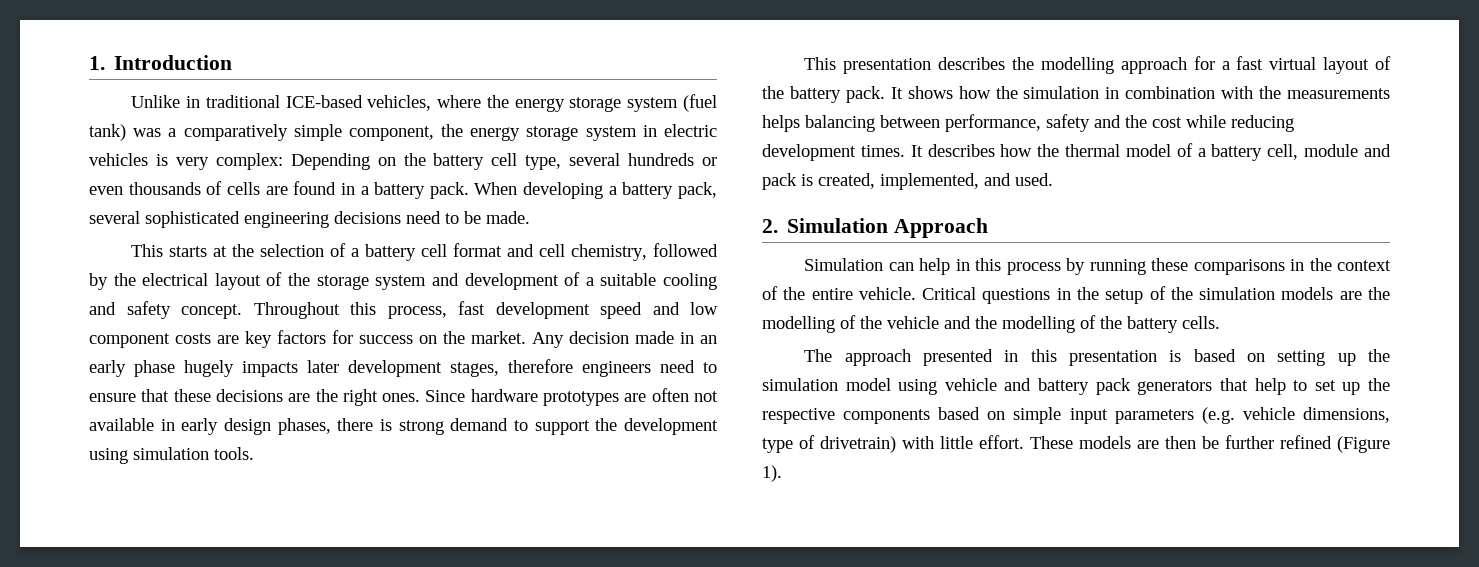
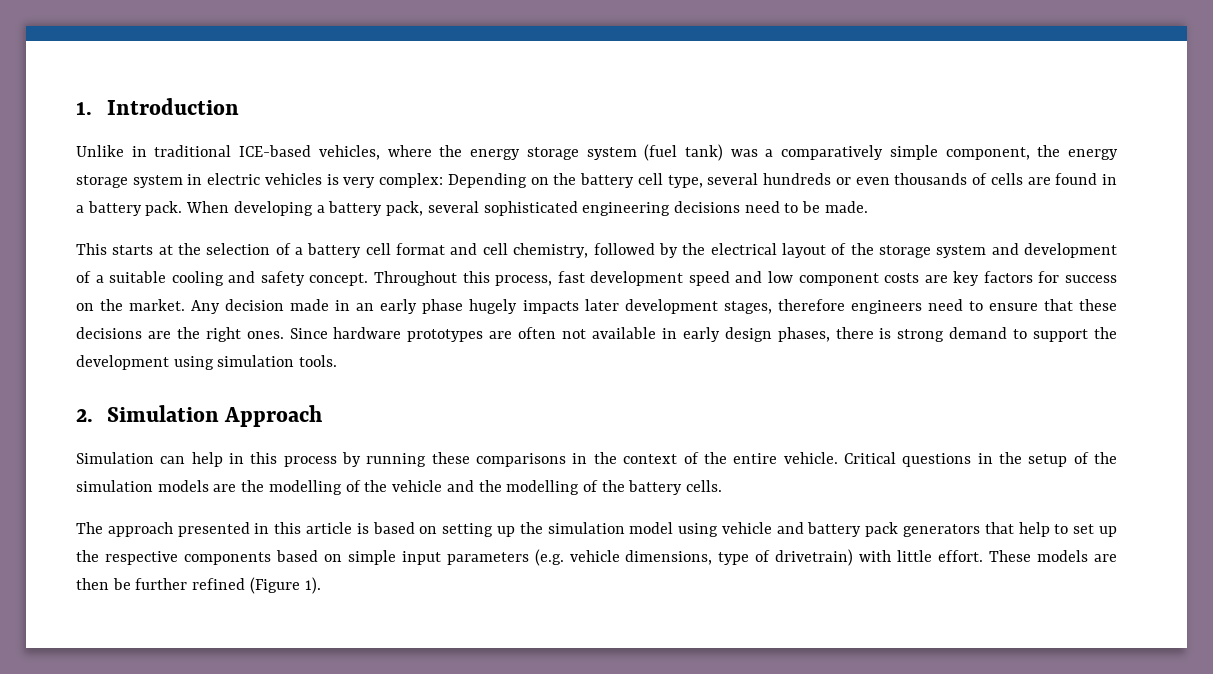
- This presentation describes the modelling approach for a fast virtual layout of the battery pack. It shows how the simulation in combination with the measurements helps balancing between performance, safety and the cost while reducing development times. It describes how the thermal model of a battery cell, module and pack is created, implemented, and used.
- The approach presented in this presentation is based on setting up the simulation model using vehicle and battery pack generators that help to set up the respective components based on simple input parameters (e.g. vehicle dimensions, type of drivetrain) with little effort.
+ The approach presented in this article is based on setting up the simulation model using vehicle and battery pack generators that help to set up the respective components based on simple input parameters (e.g. vehicle dimensions, type of drivetrain) with little effort.

